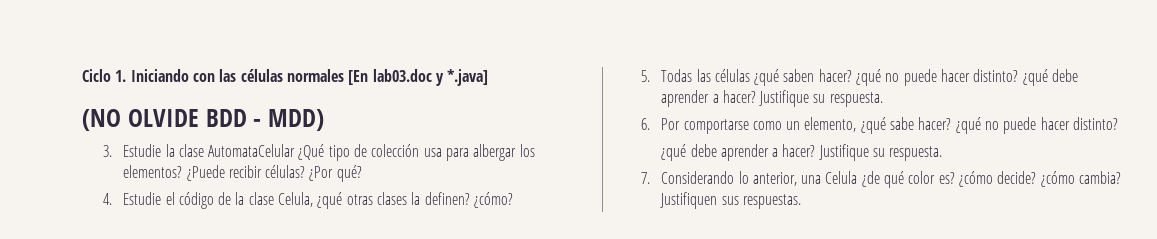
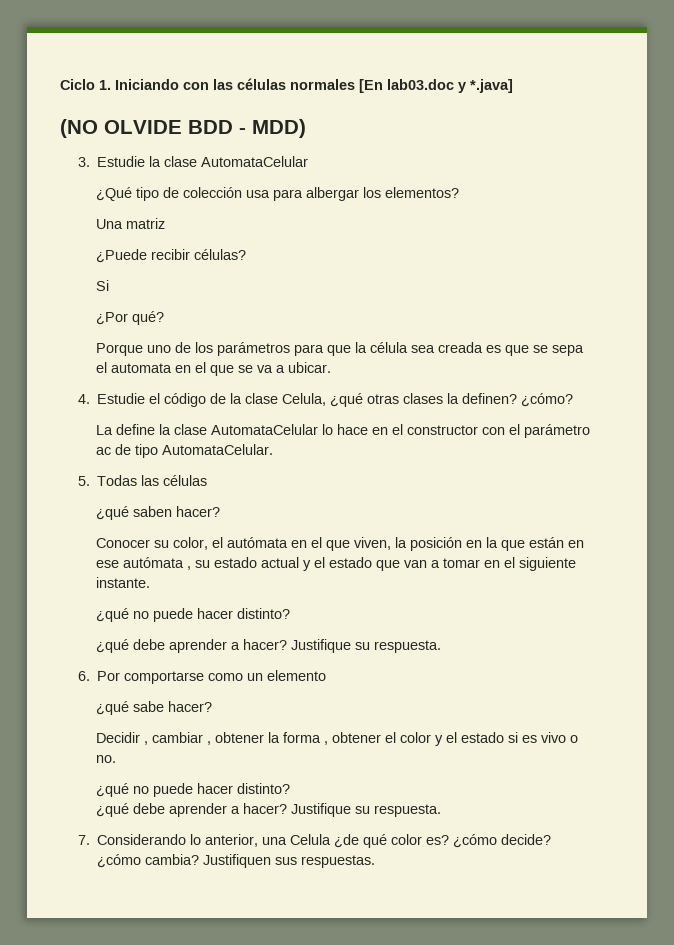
- 3. Estudie la clase AutomataCelular ¿Qué tipo de colección usa para albergar los elementos? ¿Puede recibir células? ¿Por qué?
+ 3. Estudie la clase AutomataCelular
+ ¿Qué tipo de colección usa para albergar los elementos?
+ Una matriz
+ ¿Puede recibir células?
+ Si
+ ¿Por qué?
+ Porque uno de los parámetros para que la célula sea creada es que se sepa el automata en el que se va a ubicar.
+ La define la clase AutomataCelular lo hace en el constructor con el parámetro ac de tipo AutomataCelular.
- 5. Todas las células ¿qué saben hacer? ¿qué no puede hacer distinto? ¿qué debe aprender a hacer?
+ 5. Todas las células
+ ¿qué saben hacer?
+ Conocer su color, el autómata en el que viven, la posición en la que están en ese autómata , su estado actual y el estado que van a tomar en el siguiente instante.
+ ¿qué no puede hacer distinto?
+ ¿qué debe aprender a hacer?
- 6. Por comportarse como un elemento, ¿qué sabe hacer? ¿qué no puede hacer distinto?
+ 6. Por comportarse como un elemento
+ ¿qué sabe hacer?
+ Decidir , cambiar , obtener la forma , obtener el color y el estado si es vivo o no.
+ ¿qué no puede hacer distinto?

